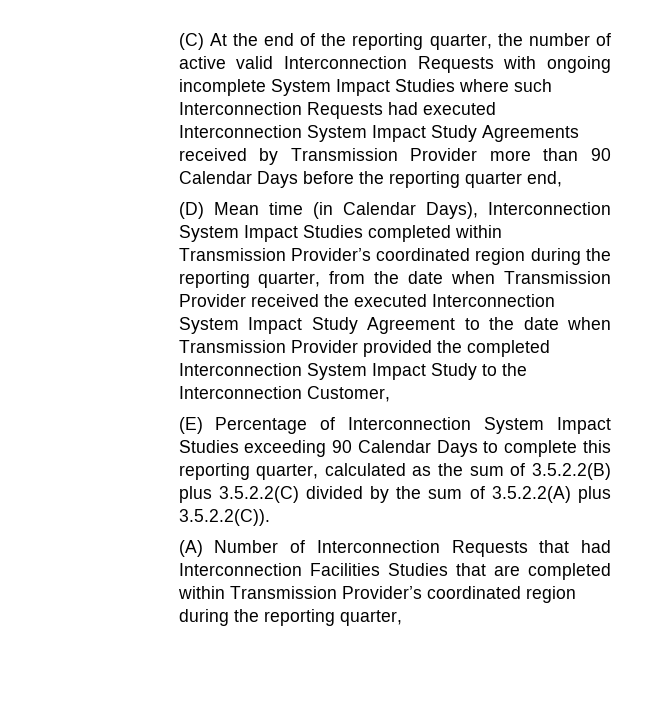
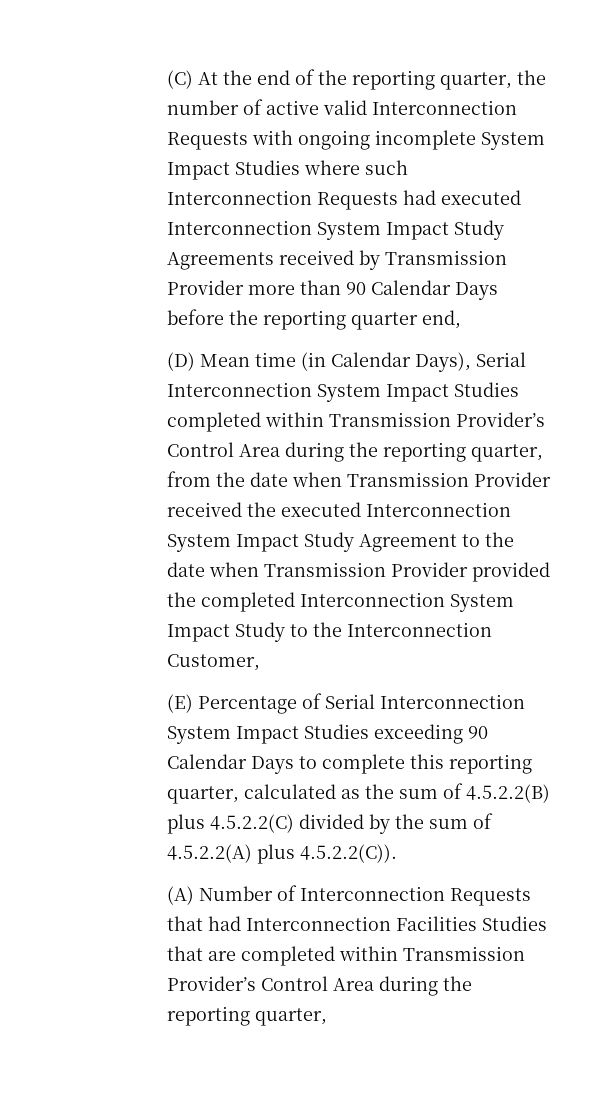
- (D) Mean time (in Calendar Days), Interconnection System Impact Studies completed within Transmission Provider’s coordinated region during the reporting quarter, from the date when Transmission Provider received the executed Interconnection System Impact Study Agreement to the date when Transmission Provider provided the completed Interconnection System Impact Study to the Interconnection Customer,
+ (D) Mean time (in Calendar Days), Serial Interconnection System Impact Studies completed within Transmission Provider’s Control Area during the reporting quarter, from the date when Transmission Provider received the executed Interconnection System Impact Study Agreement to the date when Transmission Provider provided the completed Interconnection System Impact Study to the Interconnection Customer,
- (E) Percentage of Interconnection System Impact Studies exceeding 90 Calendar Days to complete this reporting quarter, calculated as the sum of 3.5.2.2(B) plus 3.5.2.2(C) divided by the sum of 3.5.2.2(A) plus 3.5.2.2(C)).
+ (E) Percentage of Serial Interconnection System Impact Studies exceeding 90 Calendar Days to complete this reporting quarter, calculated as the sum of 4.5.2.2(B) plus 4.5.2.2(C) divided by the sum of 4.5.2.2(A) plus 4.5.2.2(C)).
- (A) Number of Interconnection Requests that had Interconnection Facilities Studies that are completed within Transmission Provider’s coordinated region during the reporting quarter,
+ (A) Number of Interconnection Requests that had Interconnection Facilities Studies that are completed within Transmission Provider’s Control Area during the reporting quarter,

